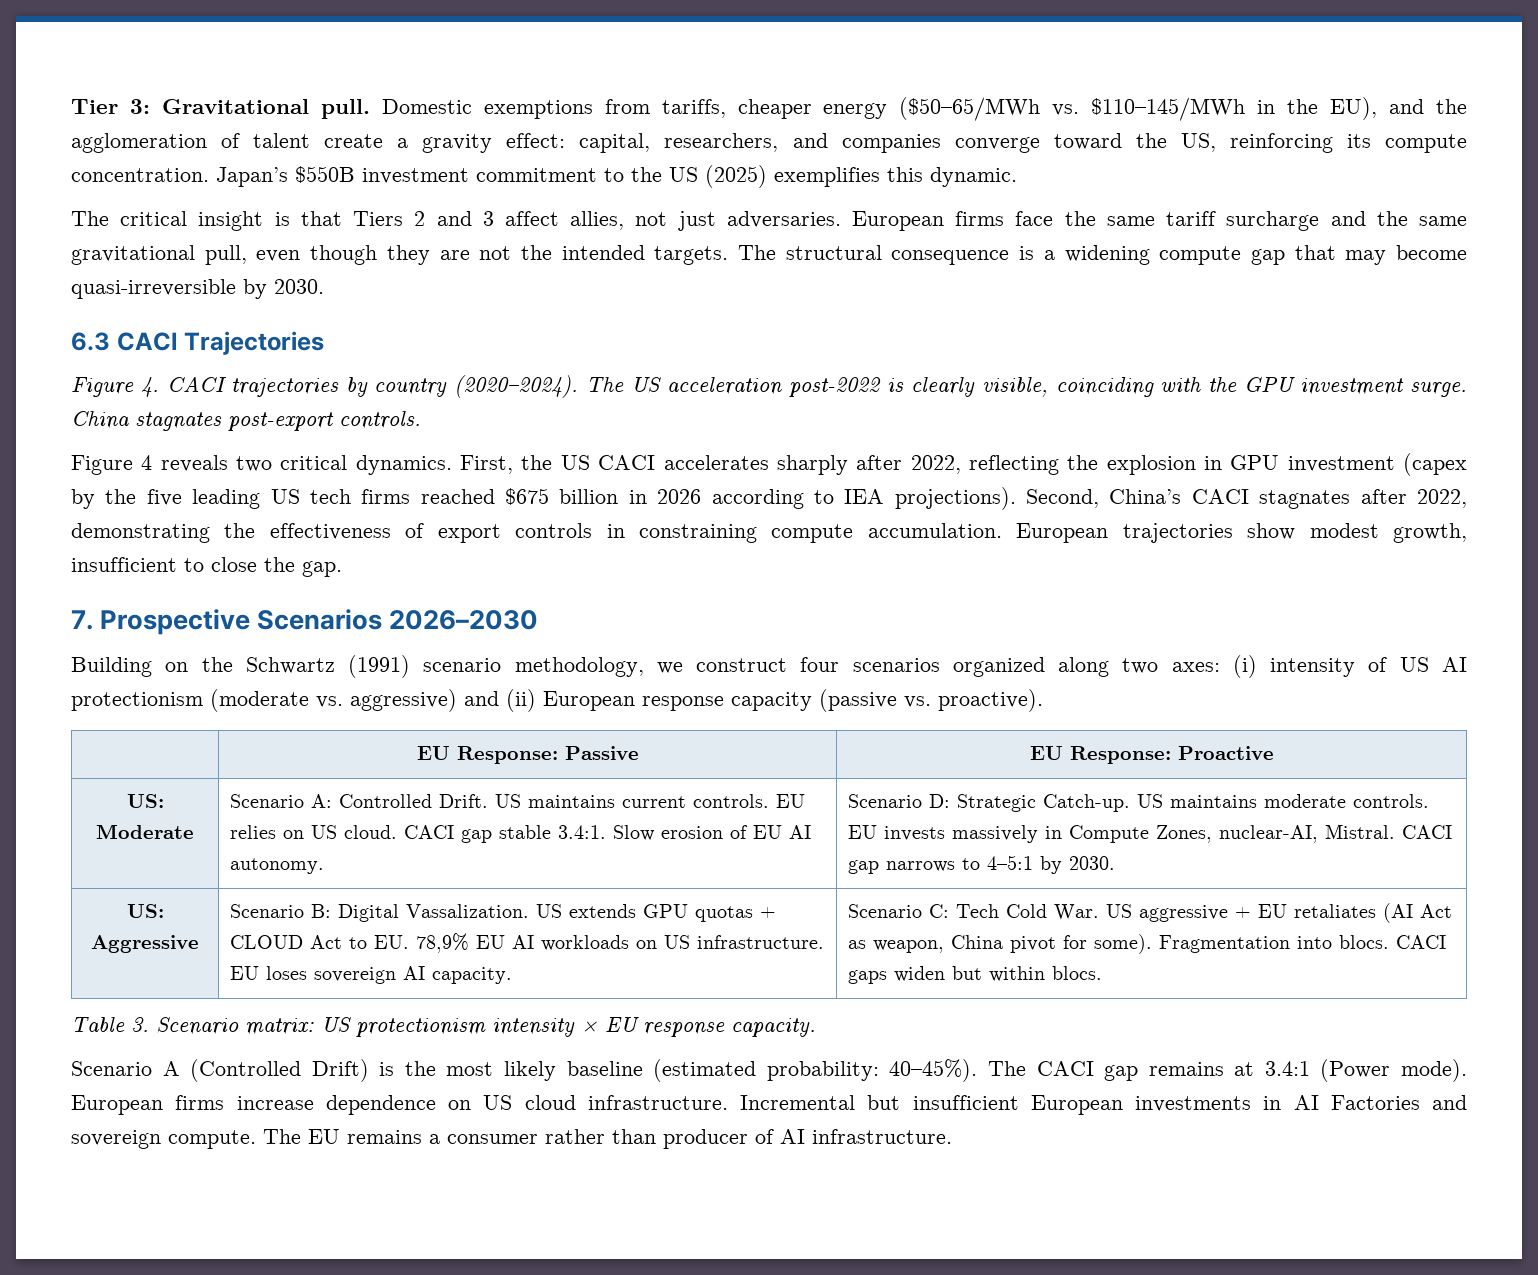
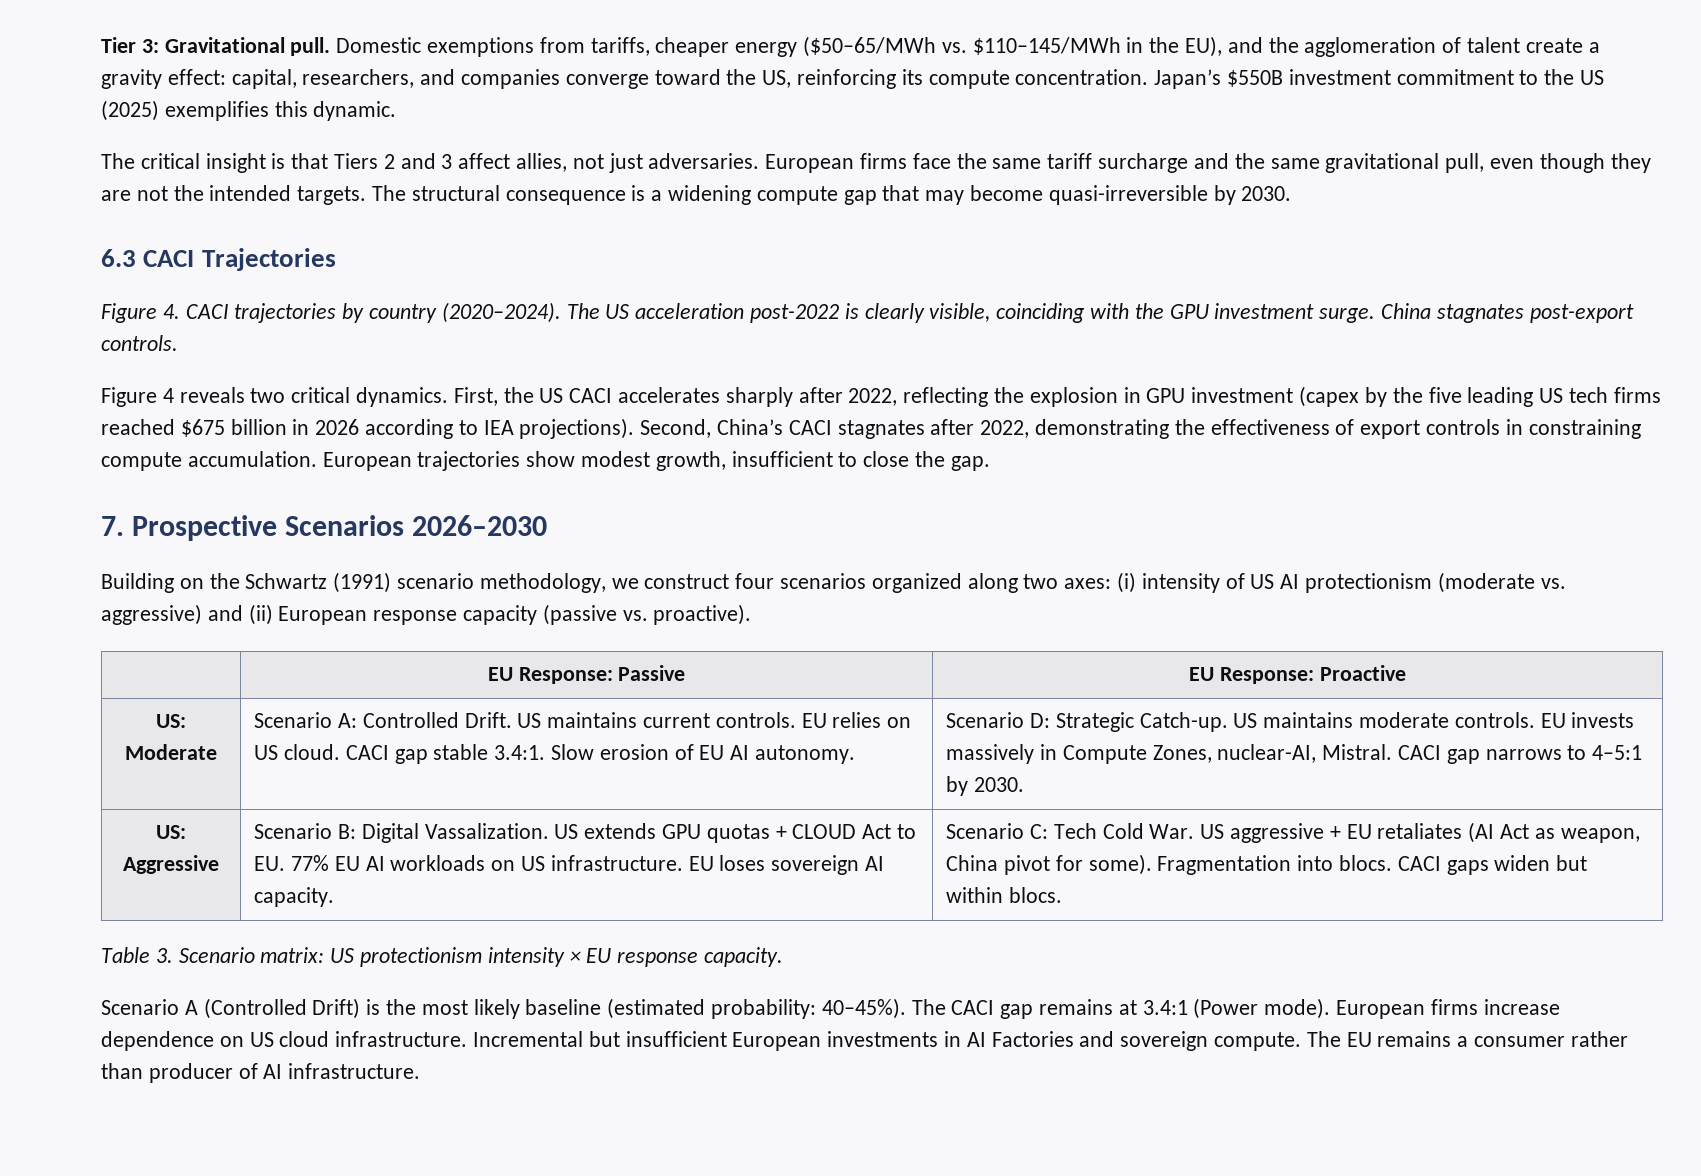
- US extends GPU quotas + CLOUD Act to EU. 78,9% EU AI workloads on US infrastructure.
+ US extends GPU quotas + CLOUD Act to EU. 77% EU AI workloads on US infrastructure.

